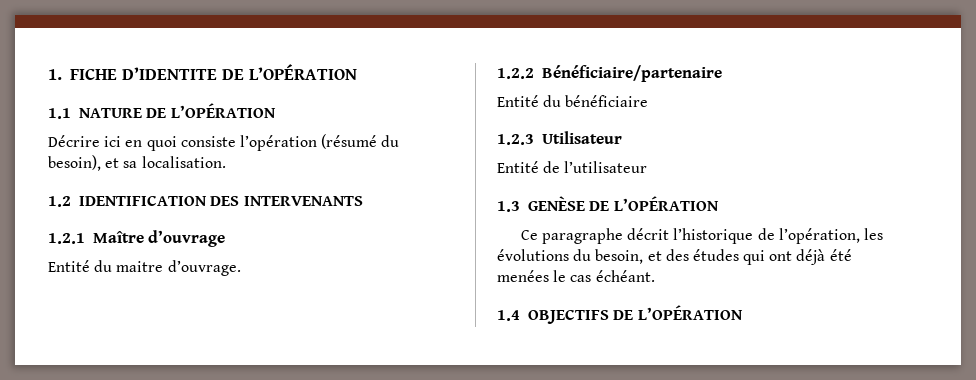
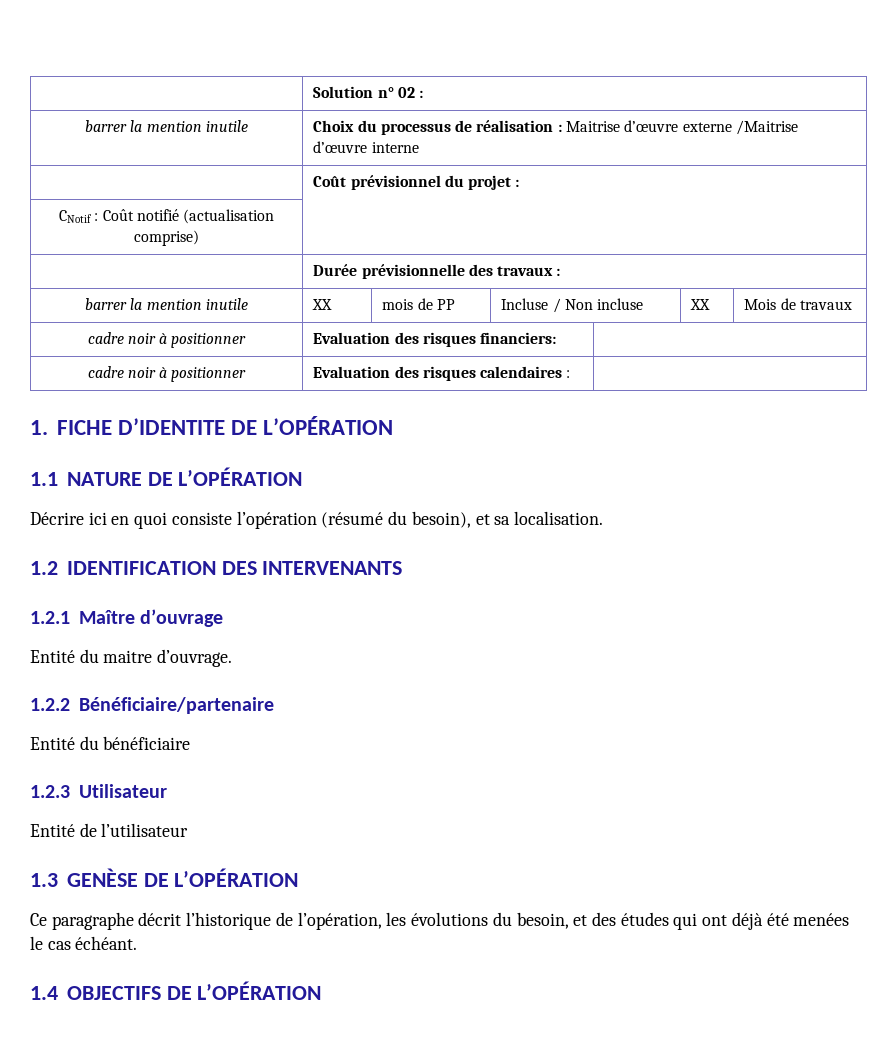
+ | Solution n° 02 :
+ barrer la mention inutile | Choix du processus de réalisation : Maitrise d’œuvre externe /Maitrise d’œuvre interne
+ | Coût prévisionnel du projet :
+ CNotif : Coût notifié (actualisation comprise) |
+ | Durée prévisionnelle des travaux :
+ barrer la mention inutile | XX | mois de PP | Incluse / Non incluse | XX | Mois de travaux
+ cadre noir à positionner | Evaluation des risques financiers: |
+ cadre noir à positionner | Evaluation des risques calendaires : |

